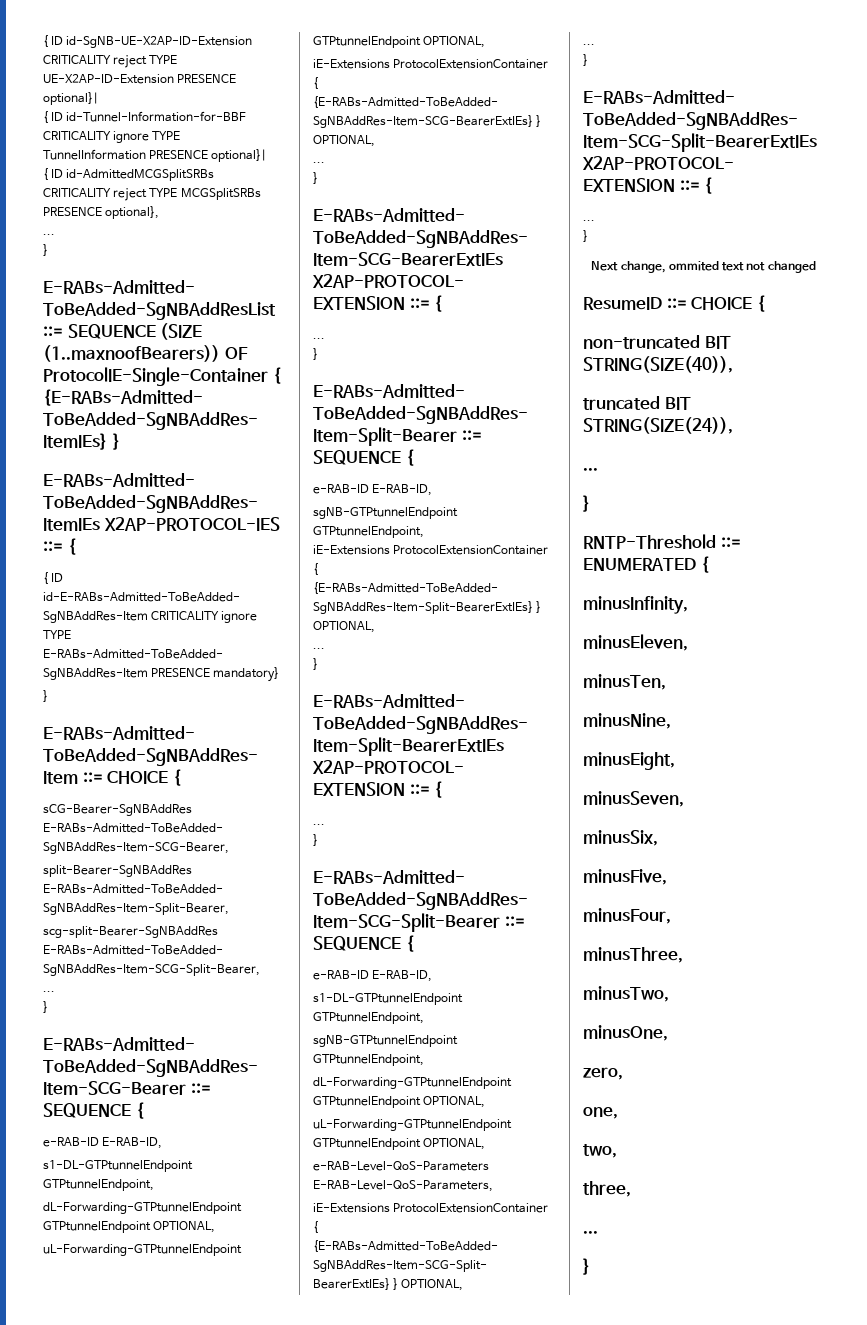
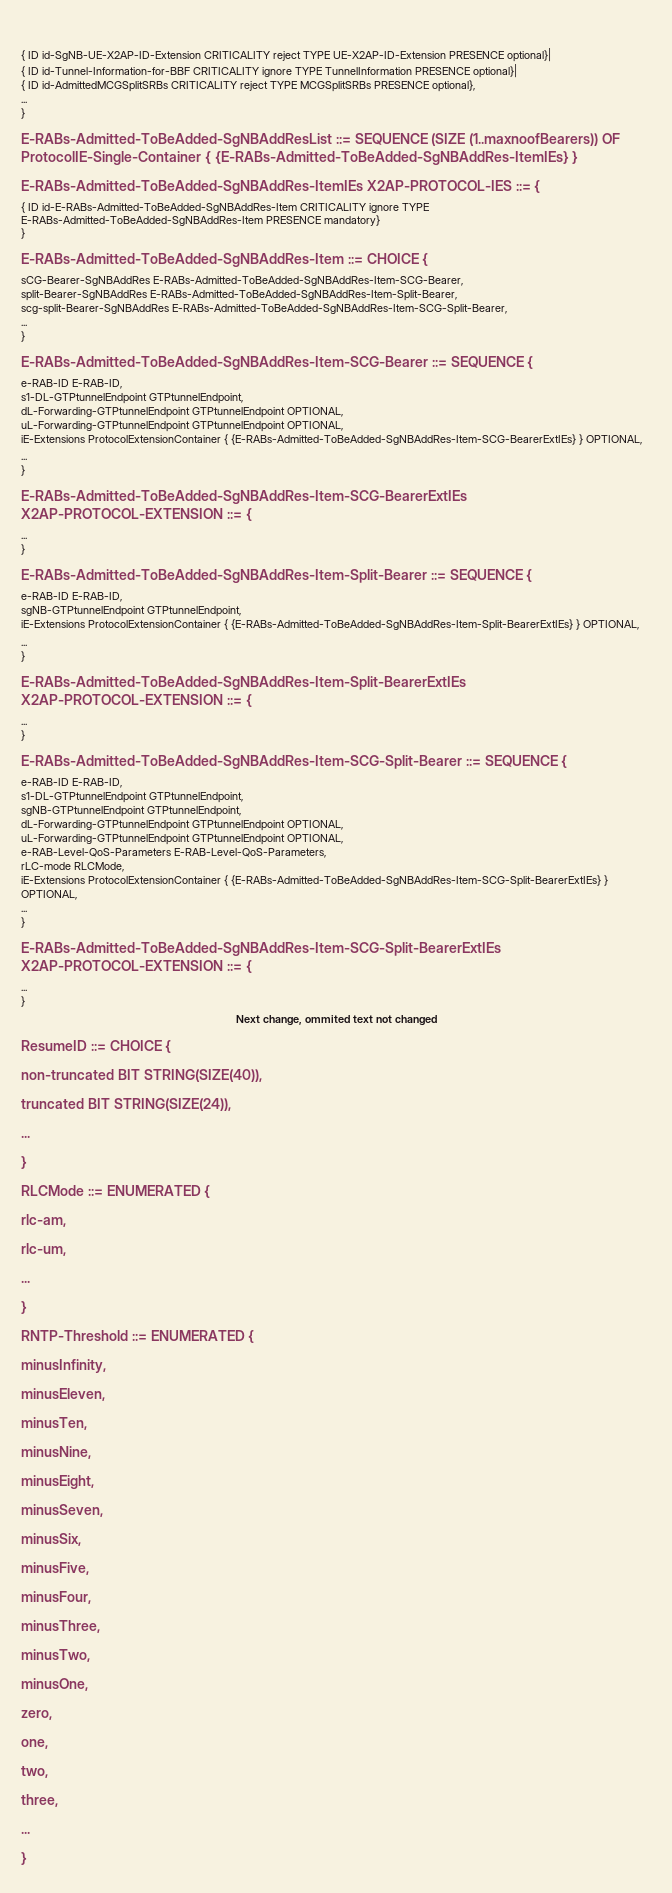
+ rLC-mode RLCMode,
+ RLCMode ::= ENUMERATED {
+ rlc-am,
+ rlc-um,
+ ...
+ }

